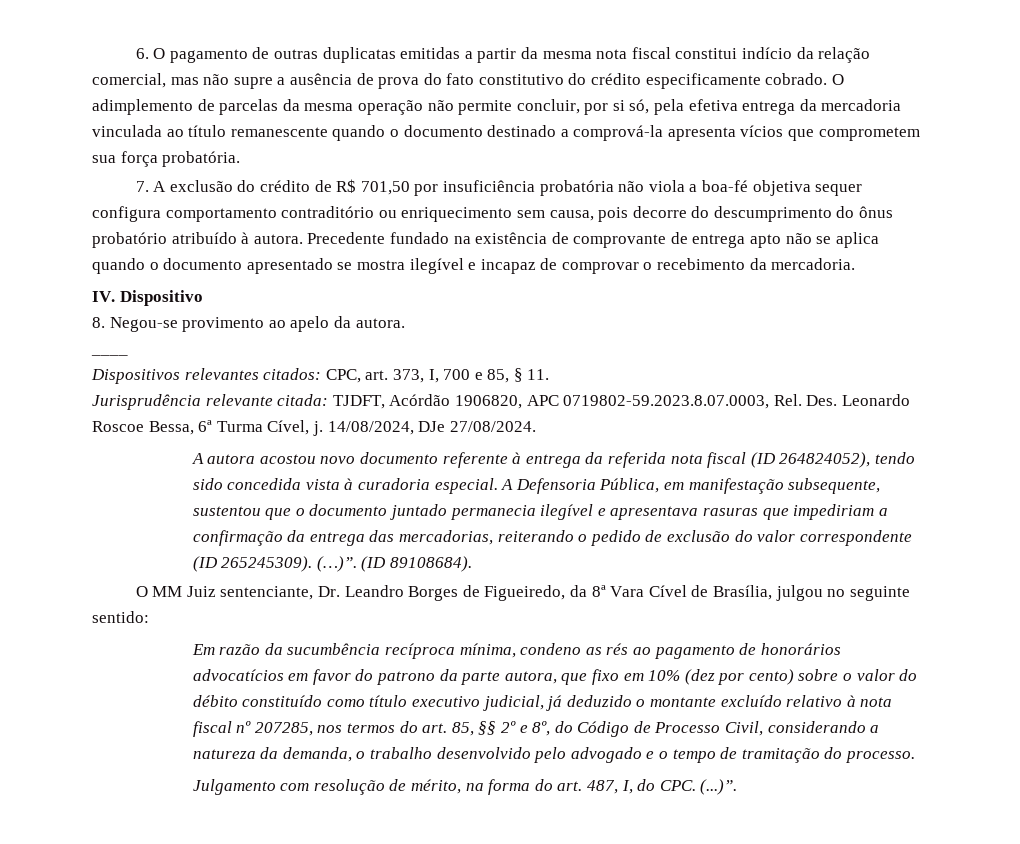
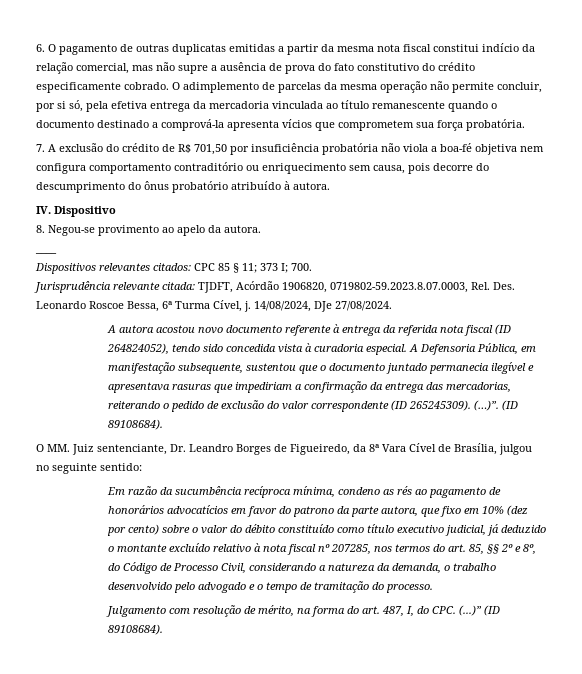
- 7. A exclusão do crédito de R$ 701,50 por insuficiência probatória não viola a boa-fé objetiva sequer configura comportamento contraditório ou enriquecimento sem causa, pois decorre do descumprimento do ônus probatório atribuído à autora. Precedente fundado na existência de comprovante de entrega apto não se aplica quando o documento apresentado se mostra ilegível e incapaz de comprovar o recebimento da mercadoria.
+ 7. A exclusão do crédito de R$ 701,50 por insuficiência probatória não viola a boa-fé objetiva nem configura comportamento contraditório ou enriquecimento sem causa, pois decorre do descumprimento do ônus probatório atribuído à autora.
- Dispositivos relevantes citados: CPC, art. 373, I, 700 e 85, § 11.
+ Dispositivos relevantes citados: CPC 85 § 11; 373 I; 700.
- Jurisprudência relevante citada: TJDFT, Acórdão 1906820, APC 0719802-59.2023.8.07.0003, Rel. Des. Leonardo Roscoe Bessa, 6ª Turma Cível, j.
+ Jurisprudência relevante citada: TJDFT, Acórdão 1906820, 0719802-59.2023.8.07.0003, Rel. Des. Leonardo Roscoe Bessa, 6ª Turma Cível, j.
- O MM Juiz sentenciante, Dr. Leandro Borges de Figueiredo, da 8ª Vara Cível de Brasília, julgou no seguinte sentido:
+ O MM. Juiz sentenciante, Dr. Leandro Borges de Figueiredo, da 8ª Vara Cível de Brasília, julgou no seguinte sentido:
- Julgamento com resolução de mérito, na forma do art. 487, I, do CPC. (...)”.
+ Julgamento com resolução de mérito, na forma do art. 487, I, do CPC. (...)” (ID 89108684).

